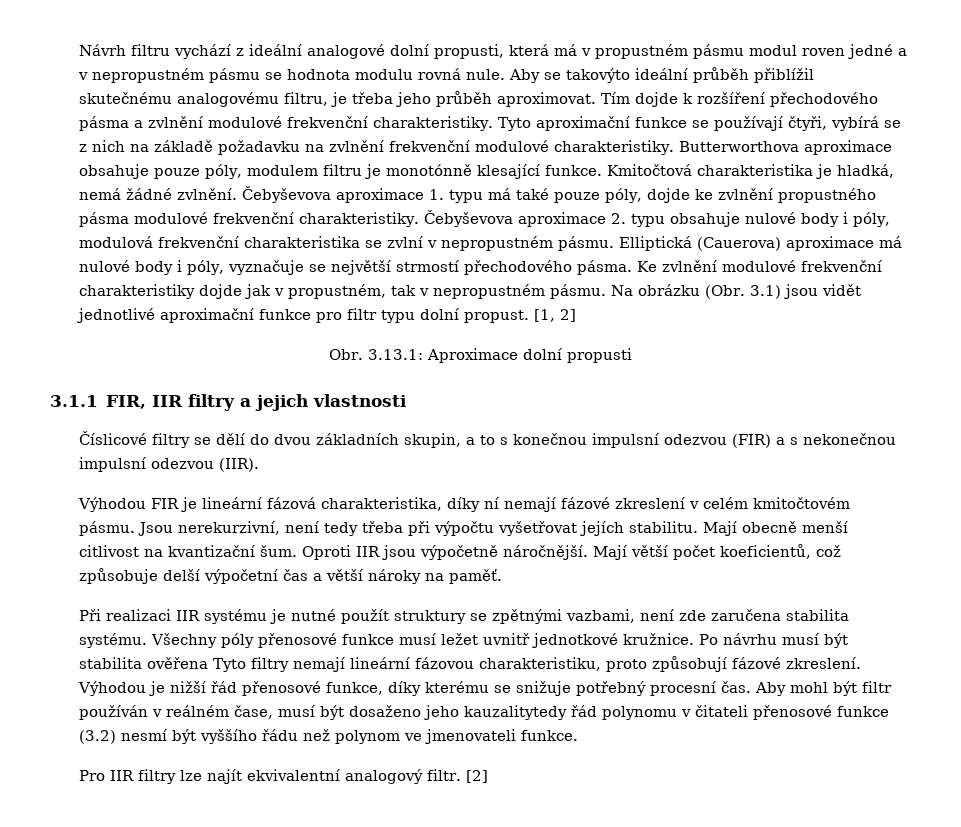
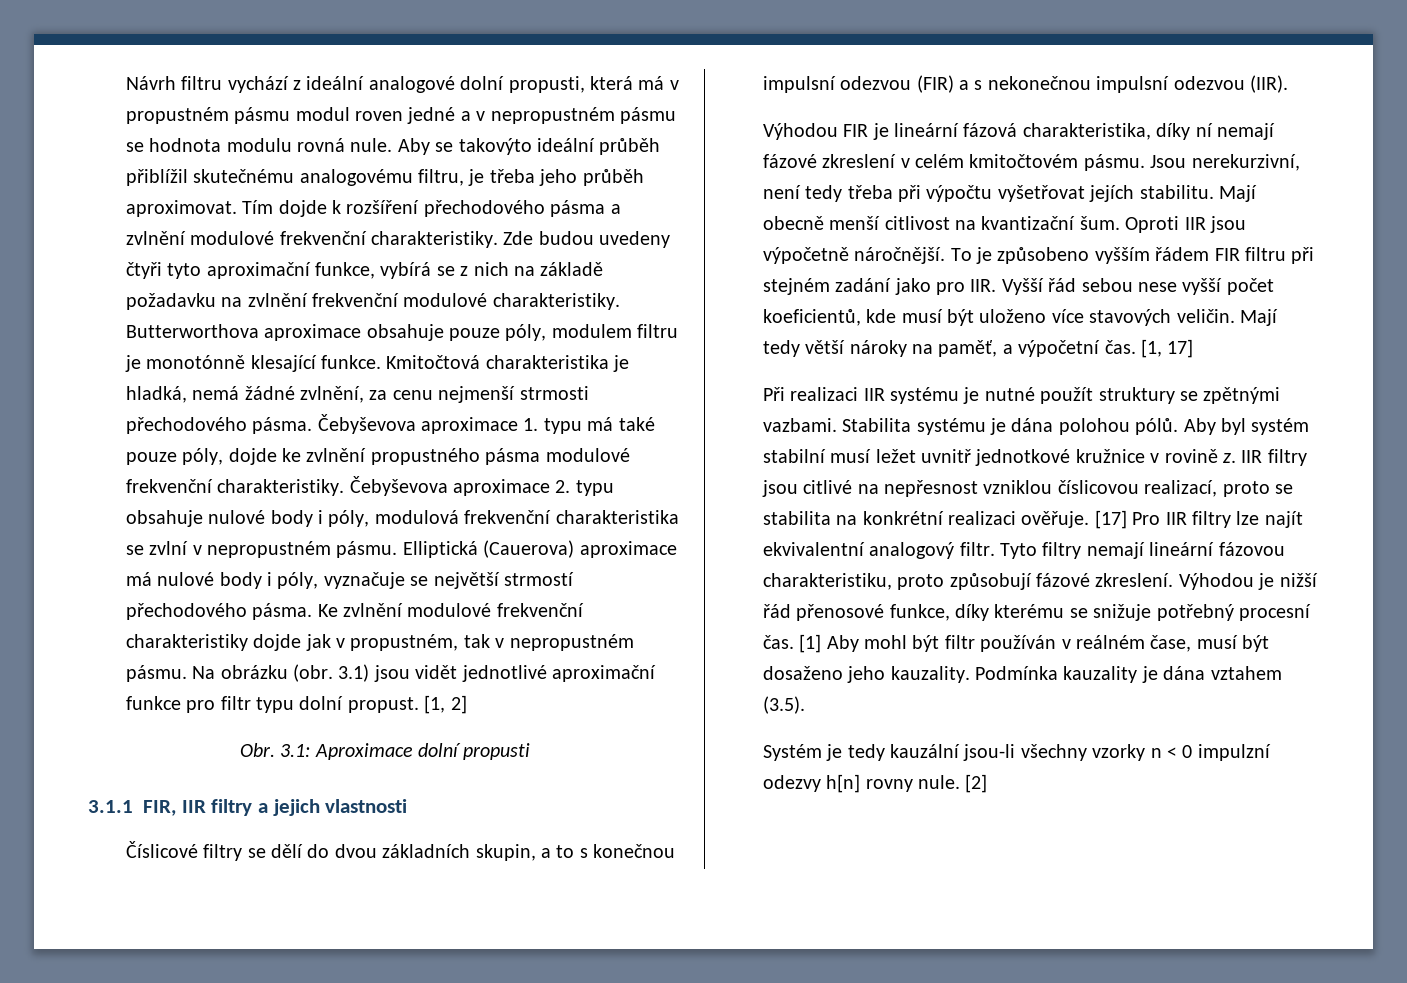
- Tyto aproximační funkce se používají čtyři, vybírá se z nich na základě požadavku na zvlnění frekvenční modulové charakteristiky.
+ Zde budou uvedeny čtyři tyto aproximační funkce, vybírá se z nich na základě požadavku na zvlnění frekvenční modulové charakteristiky.
- Kmitočtová charakteristika je hladká, nemá žádné zvlnění.
+ Kmitočtová charakteristika je hladká, nemá žádné zvlnění, za cenu nejmenší strmosti přechodového pásma.
- Na obrázku (Obr. 3.1) jsou vidět jednotlivé aproximační funkce pro filtr typu dolní propust.
+ Na obrázku (obr. 3.1) jsou vidět jednotlivé aproximační funkce pro filtr typu dolní propust.
- Obr. 3.13.1: Aproximace dolní propusti
+ Obr. 3.1: Aproximace dolní propusti
- Mají větší počet koeficientů, což způsobuje delší výpočetní čas a větší nároky na paměť.
+ To je způsobeno vyšším řádem FIR filtru při stejném zadání jako pro IIR. Vyšší řád sebou nese vyšší počet koeficientů, kde musí být uloženo více stavových veličin. Mají tedy větší nároky na paměť, a výpočetní čas. [1, 17]
- Při realizaci IIR systému je nutné použít struktury se zpětnými vazbami, není zde zaručena stabilita systému. Všechny póly přenosové funkce musí ležet uvnitř jednotkové kružnice. Po návrhu musí být stabilita ověřena Tyto filtry nemají lineární fázovou charakteristiku, proto způsobují fázové zkreslení.
+ Při realizaci IIR systému je nutné použít struktury se zpětnými vazbami. Stabilita systému je dána polohou pólů. Aby byl systém stabilní musí ležet uvnitř jednotkové kružnice v rovině z. IIR filtry jsou citlivé na nepřesnost vzniklou číslicovou realizací, proto se stabilita na konkrétní realizaci ověřuje. [17] Pro IIR filtry lze najít ekvivalentní analogový filtr. Tyto filtry nemají lineární fázovou charakteristiku, proto způsobují fázové zkreslení.
- Aby mohl být filtr používán v reálném čase, musí být dosaženo jeho kauzalitytedy řád polynomu v čitateli přenosové funkce (3.2) nesmí být vyššího řádu než polynom ve jmenovateli funkce.
- Pro IIR filtry lze najít ekvivalentní analogový filtr.
+ [1] Aby mohl být filtr používán v reálném čase, musí být dosaženo jeho kauzality. Podmínka kauzality je dána vztahem (3.5).
+ Systém je tedy kauzální jsou-li všechny vzorky n < 0 impulzní odezvy h[n] rovny nule.

